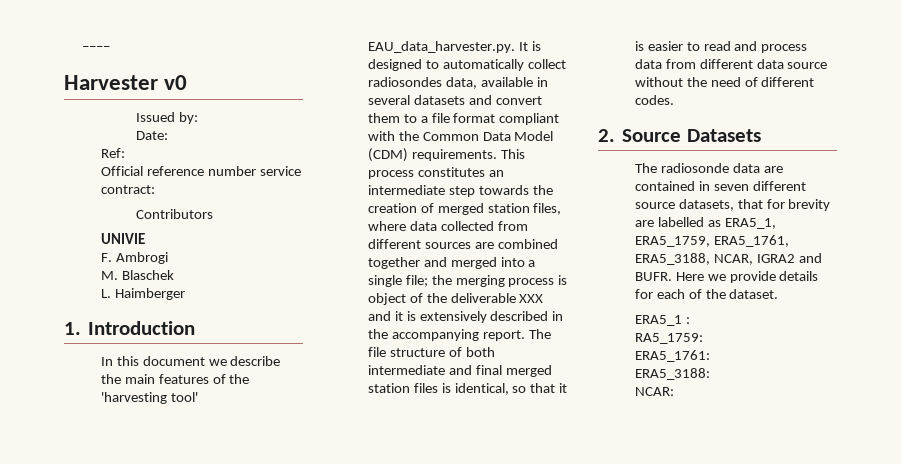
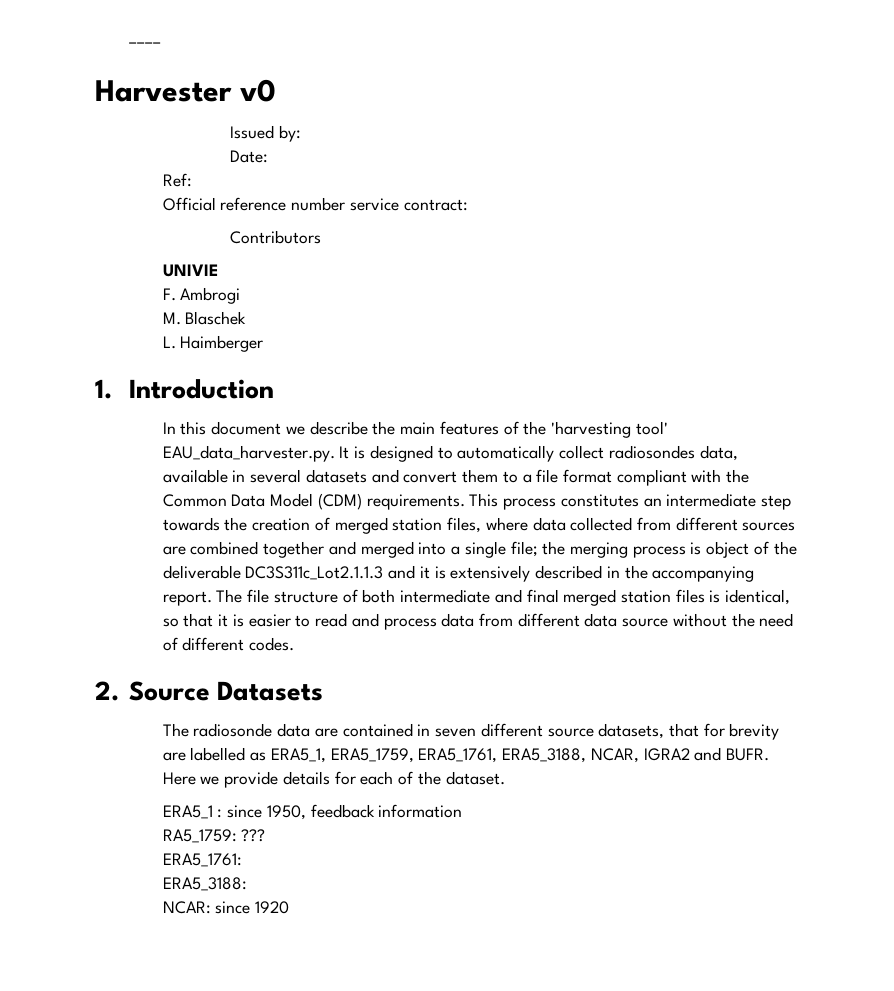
- This process constitutes an intermediate step towards the creation of merged station files, where data collected from different sources are combined together and merged into a single file; the merging process is object of the deliverable XXX and it is extensively described in the accompanying report.
+ This process constitutes an intermediate step towards the creation of merged station files, where data collected from different sources are combined together and merged into a single file; the merging process is object of the deliverable DC3S311c_Lot2.1.1.3 and it is extensively described in the accompanying report.
- ERA5_1 :
+ ERA5_1 : since 1950, feedback information
- RA5_1759:
+ RA5_1759: ???
- NCAR:
+ NCAR: since 1920

